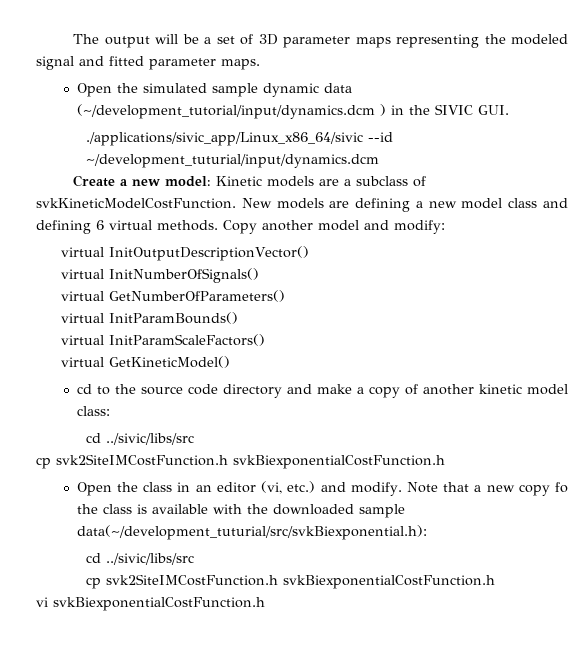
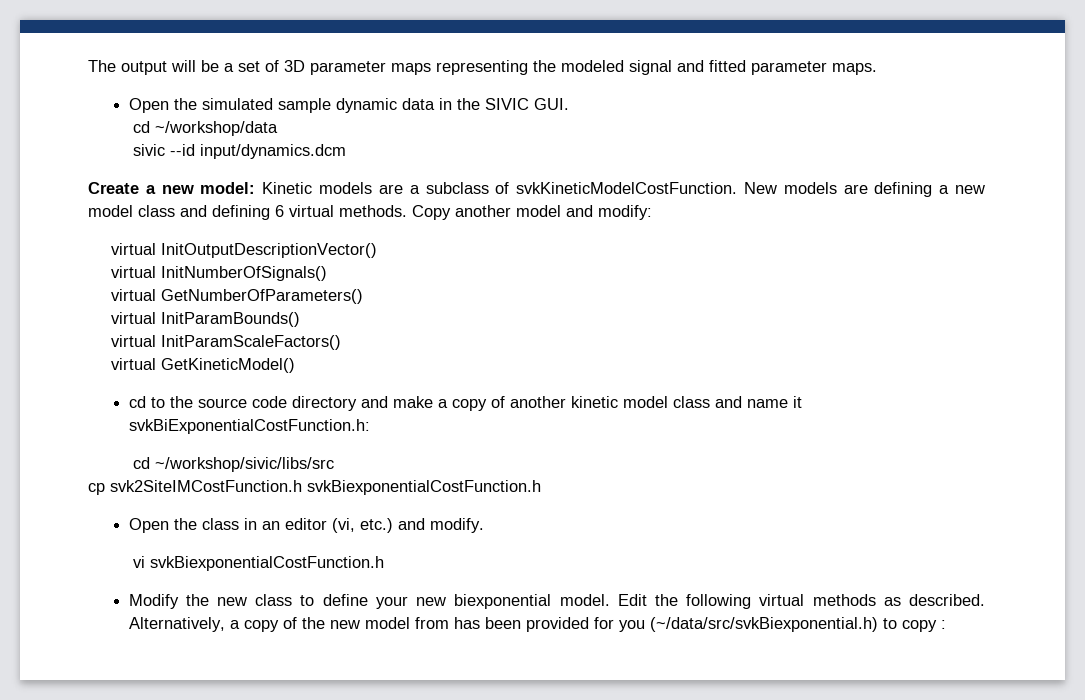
- Open the simulated sample dynamic data (~/development_tutorial/input/dynamics.dcm ) in the SIVIC GUI.
+ Open the simulated sample dynamic data in the SIVIC GUI.
- ./applications/sivic_app/Linux_x86_64/sivic --id ~/development_tuturial/input/dynamics.dcm
+ cd ~/workshop/data
+ sivic --id input/dynamics.dcm
- cd to the source code directory and make a copy of another kinetic model class:
- cd ../sivic/libs/src
+ cd to the source code directory and make a copy of another kinetic model class and name it svkBiExponentialCostFunction.h:
+ cd ~/workshop/sivic/libs/src
- Open the class in an editor (vi, etc.) and modify. Note that a new copy fo the class is available with the downloaded sample data(~/development_tuturial/src/svkBiexponential.h):
- cd ../sivic/libs/src
- cp svk2SiteIMCostFunction.h svkBiexponentialCostFunction.h
+ Open the class in an editor (vi, etc.) and modify.
  vi svkBiexponentialCostFunction.h
+ Modify the new class to define your new biexponential model. Edit the following virtual methods as described. Alternatively, a copy of the new model from has been provided for you (~/data/src/svkBiexponential.h) to copy :

